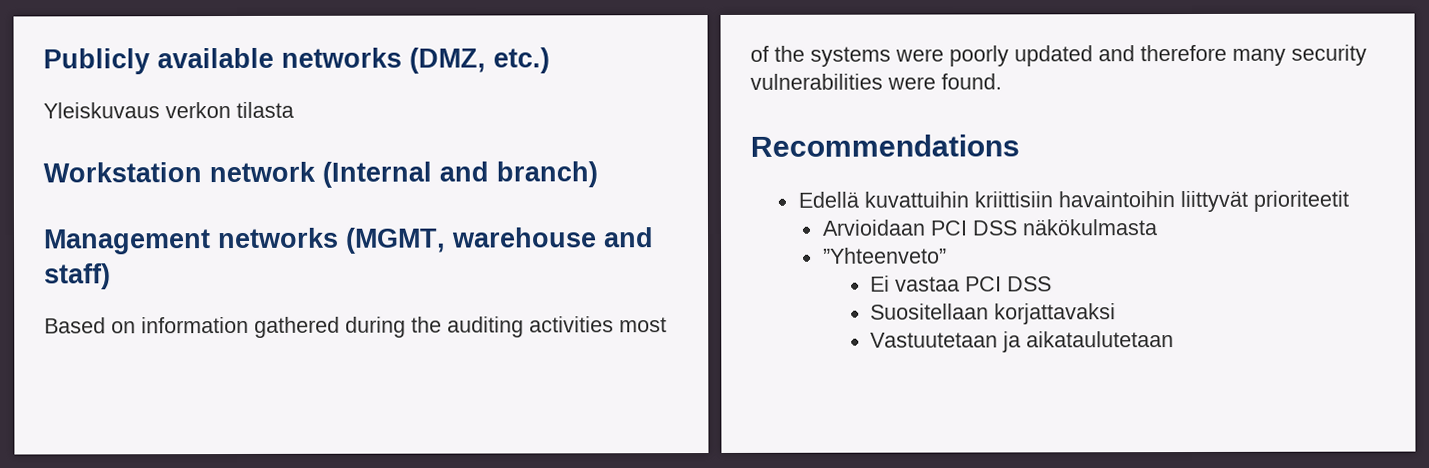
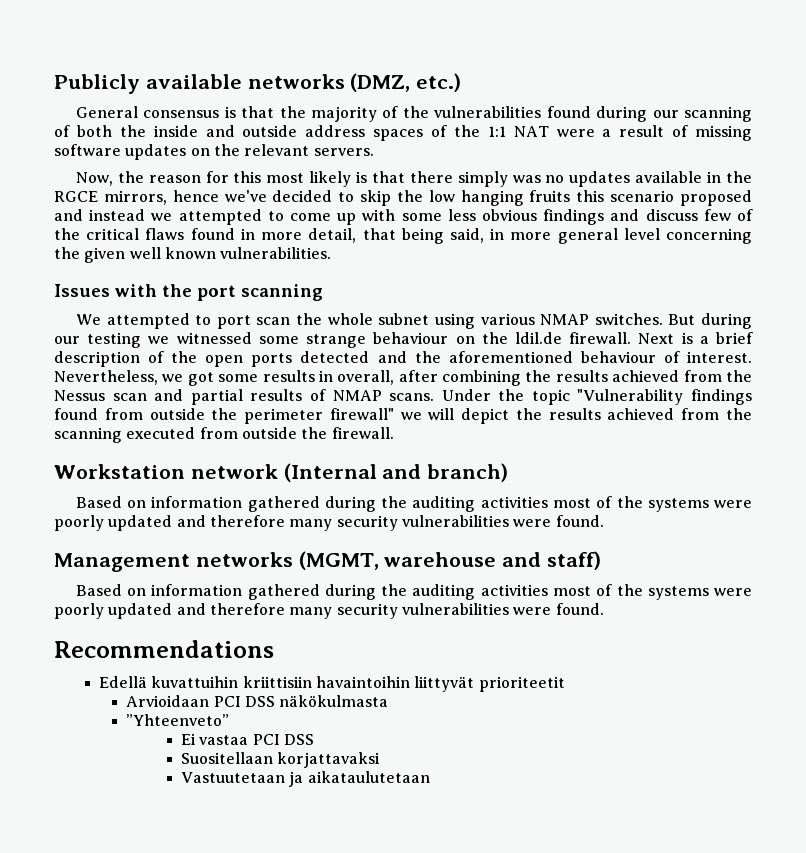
- Yleiskuvaus verkon tilasta
+ General consensus is that the majority of the vulnerabilities found during our scanning of both the inside and outside address spaces of the 1:1 NAT were a result of missing software updates on the relevant servers.
+ Now, the reason for this most likely is that there simply was no updates available in the RGCE mirrors, hence we've decided to skip the low hanging fruits this scenario proposed and instead we attempted to come up with some less obvious findings and discuss few of the critical flaws found in more detail, that being said, in more general level concerning the given well known vulnerabilities.
+ Issues with the port scanning
+ We attempted to port scan the whole subnet using various NMAP switches. But during our testing we witnessed some strange behaviour on the ldil.de firewall. Next is a brief description of the open ports detected and the aforementioned behaviour of interest. Nevertheless, we got some results in overall, after combining the results achieved from the Nessus scan and partial results of NMAP scans. Under the topic "Vulnerability findings found from outside the perimeter firewall" we will depict the results achieved from the scanning executed from outside the firewall.
  Workstation network (Internal and branch)
+ Based on information gathered during the auditing activities most of the systems were poorly updated and therefore many security vulnerabilities were found.

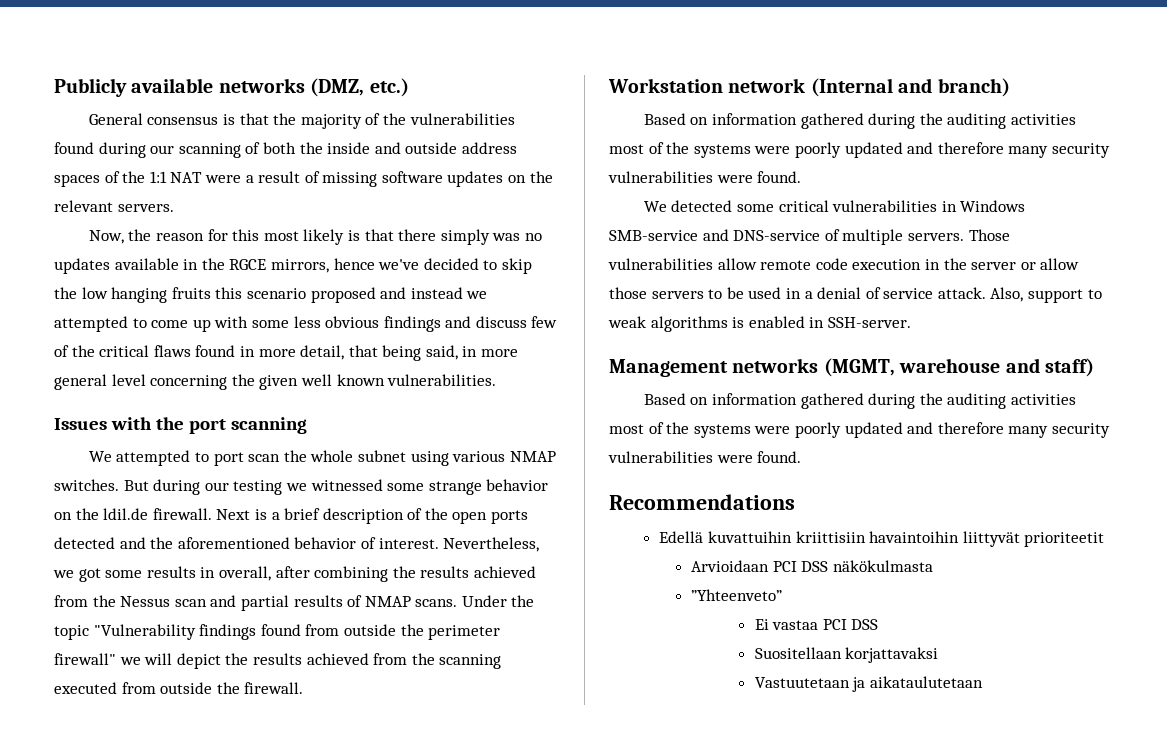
- But during our testing we witnessed some strange behaviour on the ldil.de firewall.
+ But during our testing we witnessed some strange behavior on the ldil.de firewall.
- Next is a brief description of the open ports detected and the aforementioned behaviour of interest.
+ Next is a brief description of the open ports detected and the aforementioned behavior of interest.
+ We detected some critical vulnerabilities in Windows SMB-service and DNS-service of multiple servers. Those vulnerabilities allow remote code execution in the server or allow those servers to be used in a denial of service attack. Also, support to weak algorithms is enabled in SSH-server.

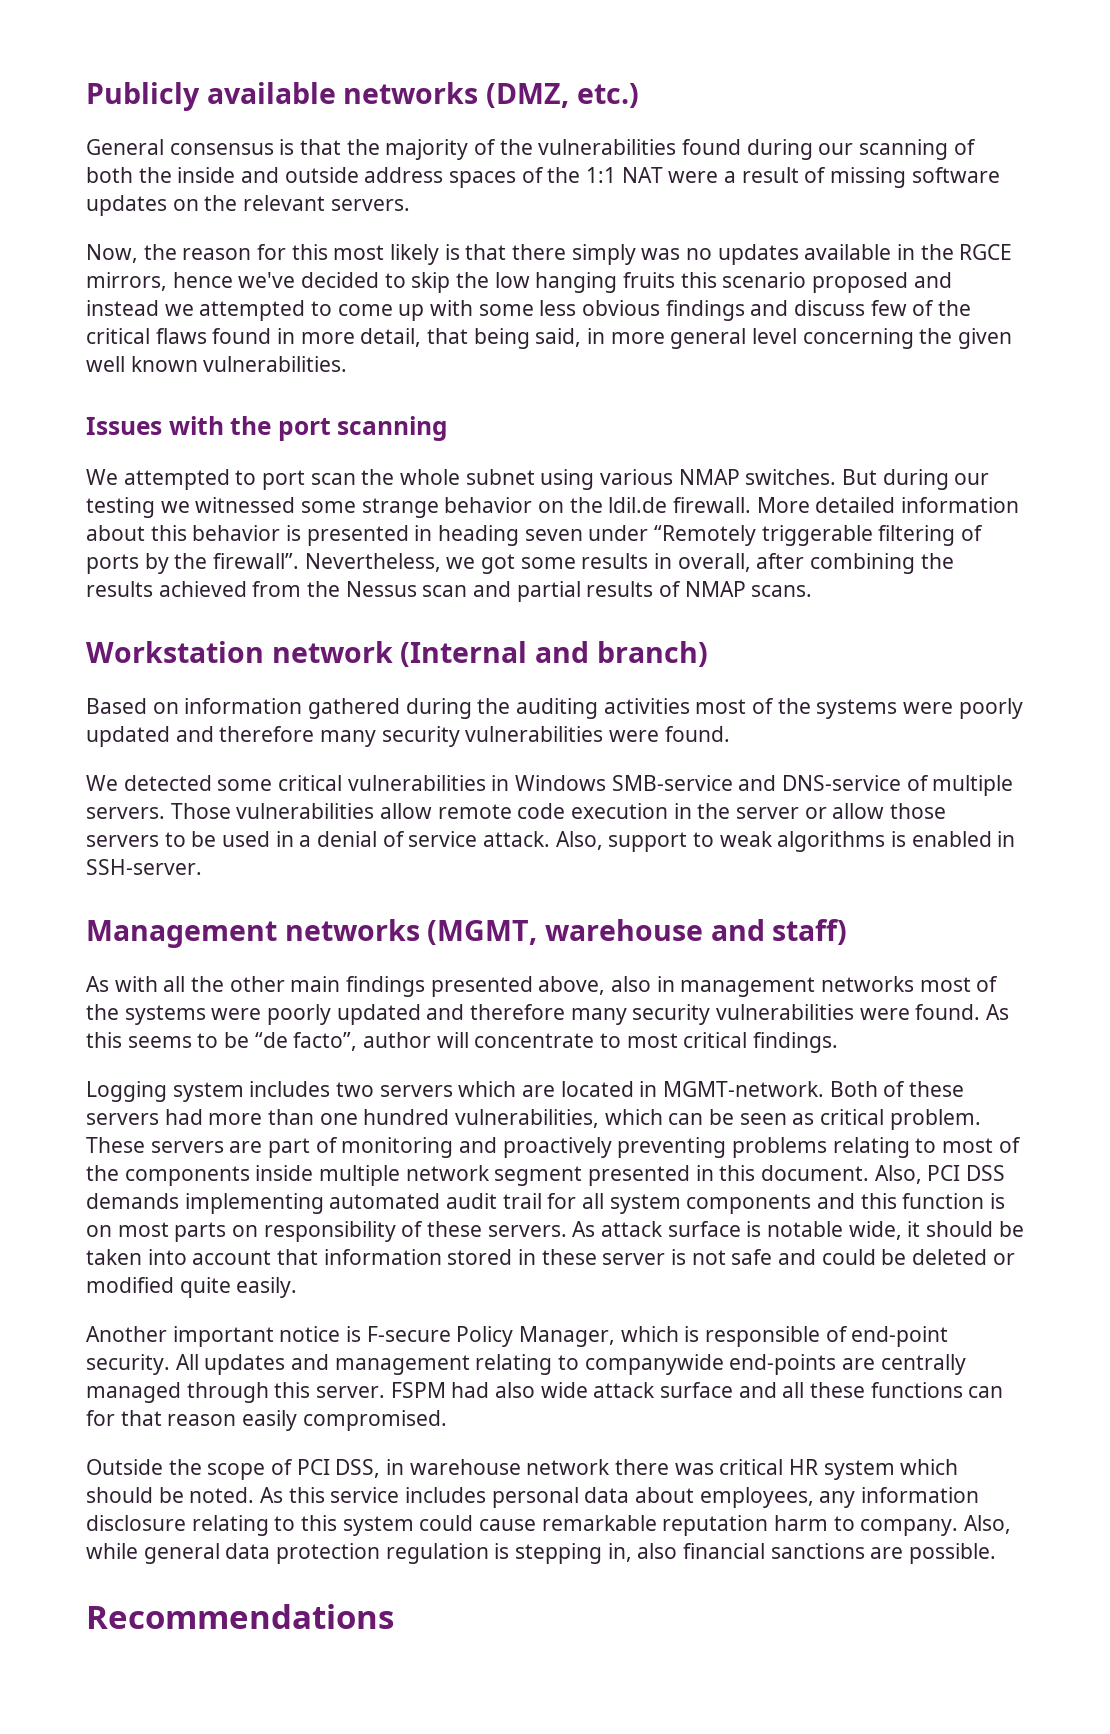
- Next is a brief description of the open ports detected and the aforementioned behavior of interest.
+ More detailed information about this behavior is presented in heading seven under “Remotely triggerable filtering of ports by the firewall”.
- Under the topic "Vulnerability findings found from outside the perimeter firewall" we will depict the results achieved from the scanning executed from outside the firewall.
  Management networks (MGMT, warehouse and staff)
- Based on information gathered during the auditing activities most of the systems were poorly updated and therefore many security vulnerabilities were found.
+ As with all the other main findings presented above, also in management networks most of the systems were poorly updated and therefore many security vulnerabilities were found. As this seems to be “de facto”, author will concentrate to most critical findings.
+ Logging system includes two servers which are located in MGMT-network. Both of these servers had more than one hundred vulnerabilities, which can be seen as critical problem. These servers are part of monitoring and proactively preventing problems relating to most of the components inside multiple network segment presented in this document. Also, PCI DSS demands implementing automated audit trail for all system components and this function is on most parts on responsibility of these servers. As attack surface is notable wide, it should be taken into account that information stored in these server is not safe and could be deleted or modified quite easily.
+ Another important notice is F-secure Policy Manager, which is responsible of end-point security. All updates and management relating to companywide end-points are centrally managed through this server. FSPM had also wide attack surface and all these functions can for that reason easily compromised.
+ Outside the scope of PCI DSS, in warehouse network there was critical HR system which should be noted. As this service includes personal data about employees, any information disclosure relating to this system could cause remarkable reputation harm to company. Also, while general data protection regulation is stepping in, also financial sanctions are possible.
  Recommendations
- Edellä kuvattuihin kriittisiin havaintoihin liittyvät prioriteetit
- Arvioidaan PCI DSS näkökulmasta
- ”Yhteenveto”
- Ei vastaa PCI DSS
- Suositellaan korjattavaksi
- Vastuutetaan ja aikataulutetaan

